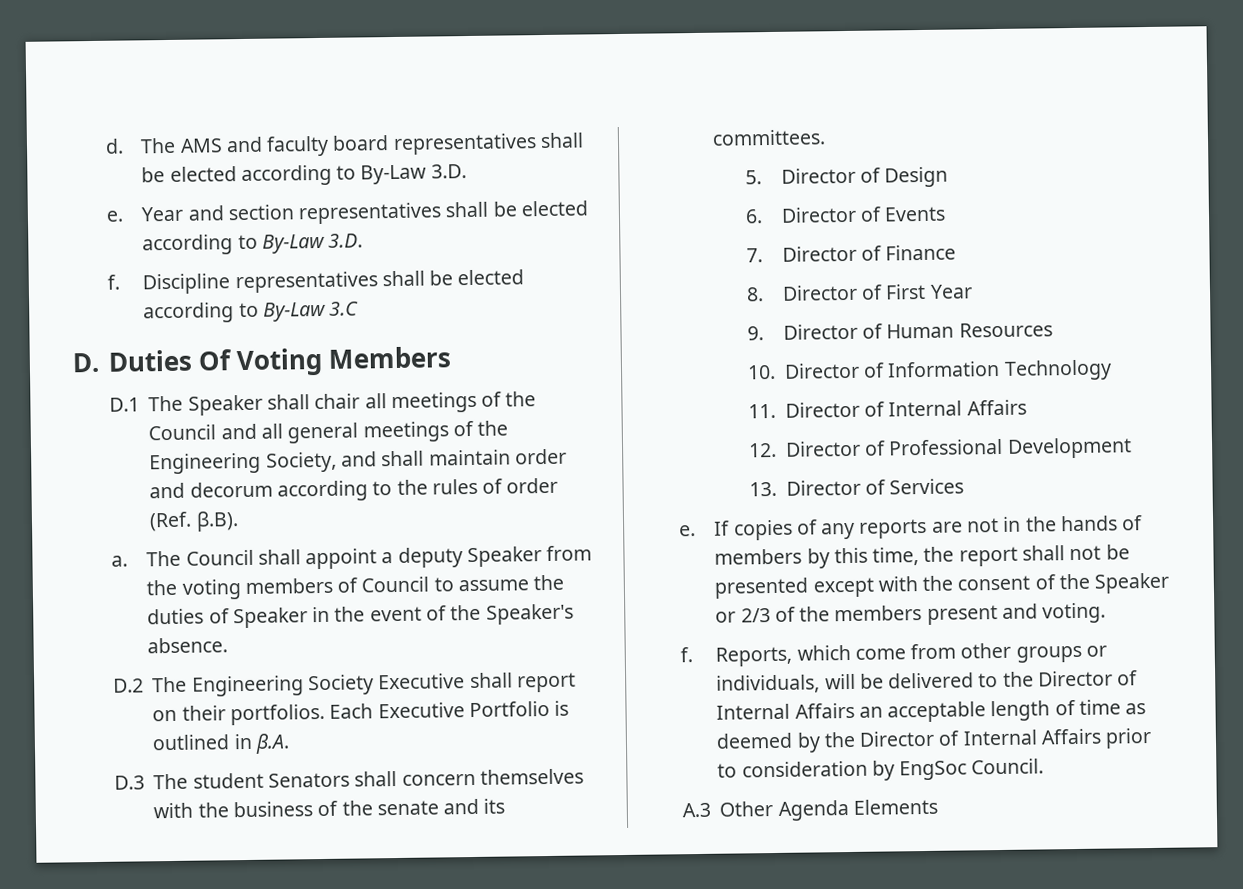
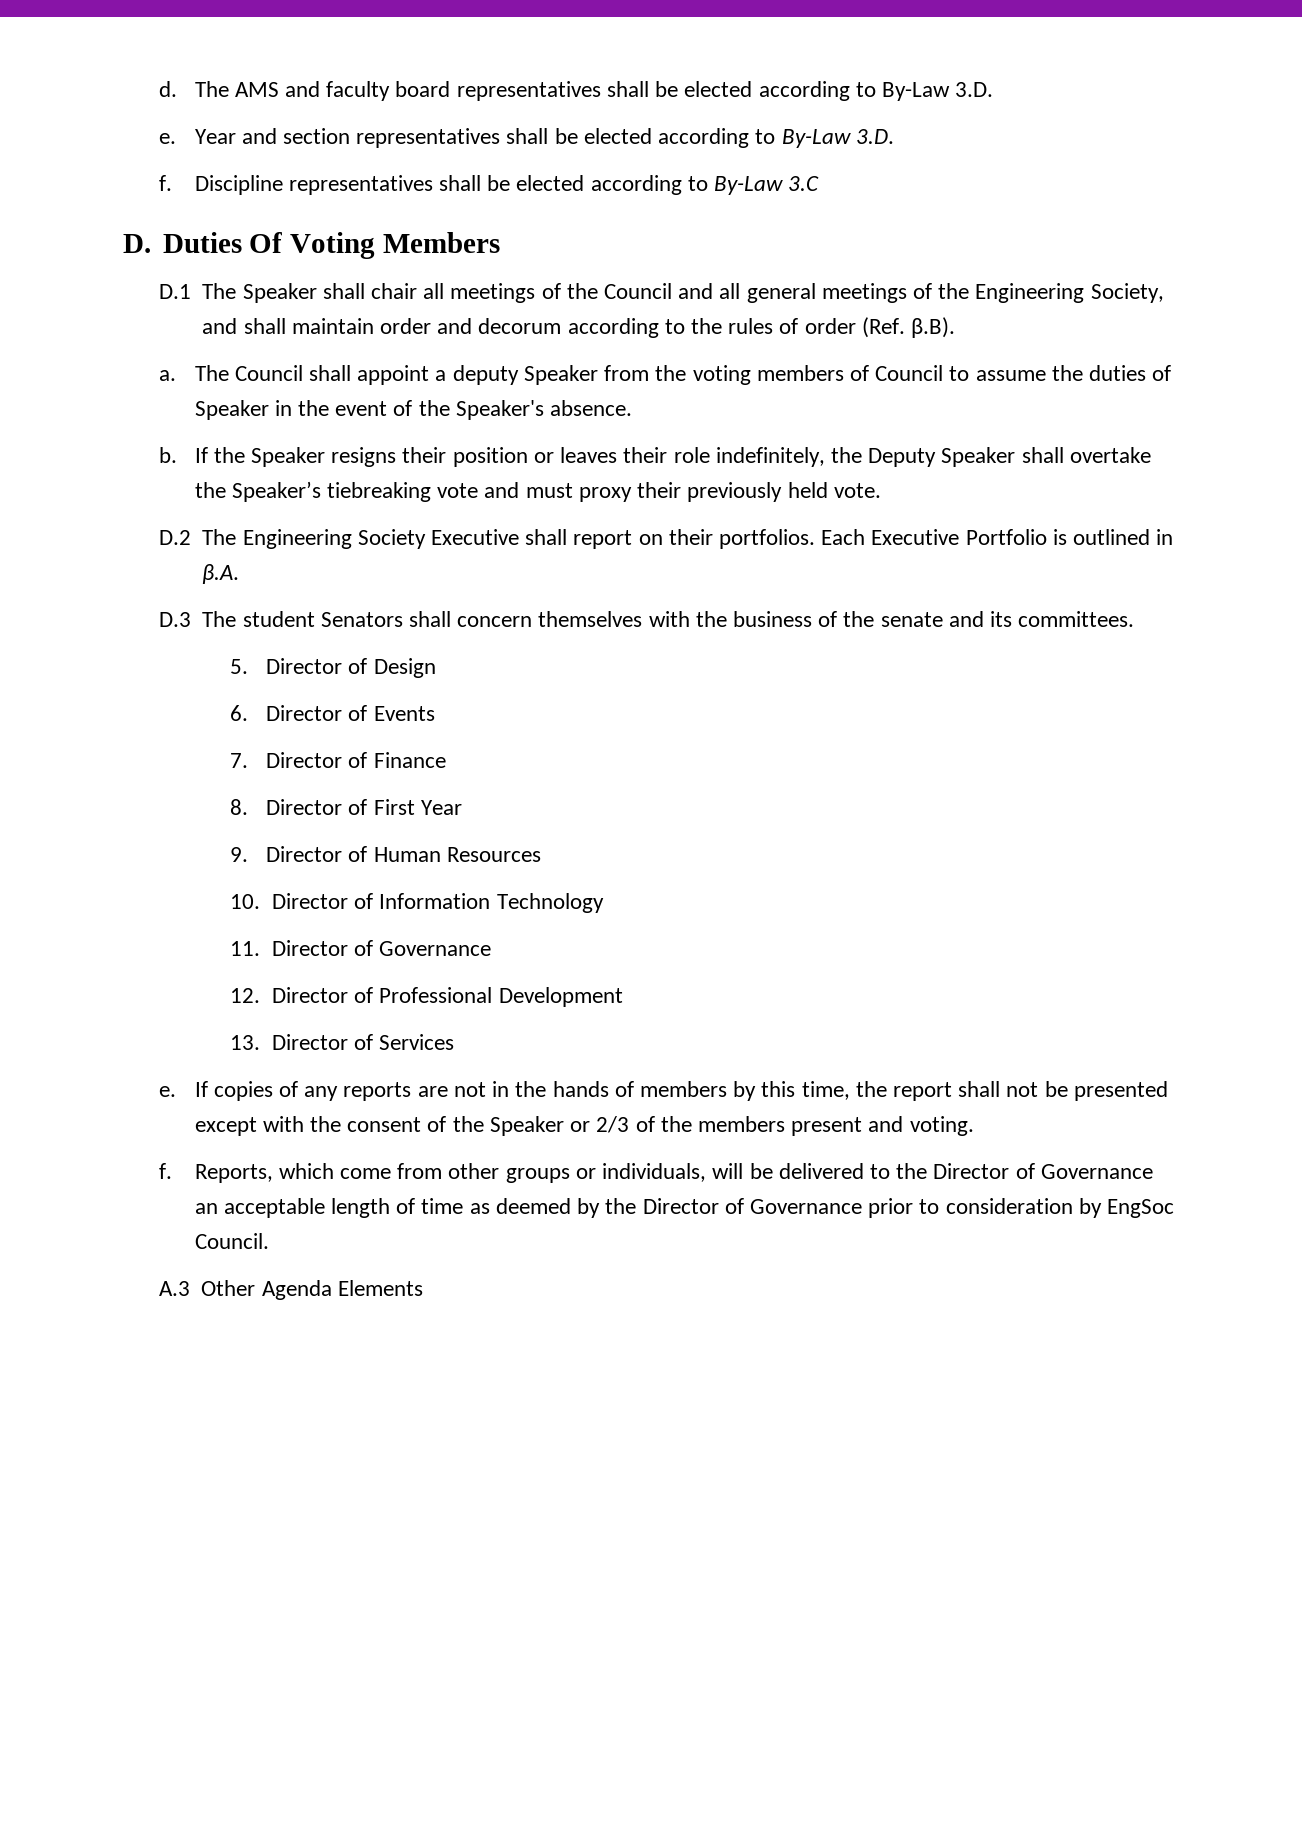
+ b. If the Speaker resigns their position or leaves their role indefinitely, the Deputy Speaker shall overtake the Speaker’s tiebreaking vote and must proxy their previously held vote.
- 11. Director of Internal Affairs
+ 11. Director of Governance
- Reports, which come from other groups or individuals, will be delivered to the Director of Internal Affairs an acceptable length of time as deemed by the Director of Internal Affairs prior to consideration by EngSoc Council.
+ Reports, which come from other groups or individuals, will be delivered to the Director of Governance an acceptable length of time as deemed by the Director of Governance prior to consideration by EngSoc Council.

